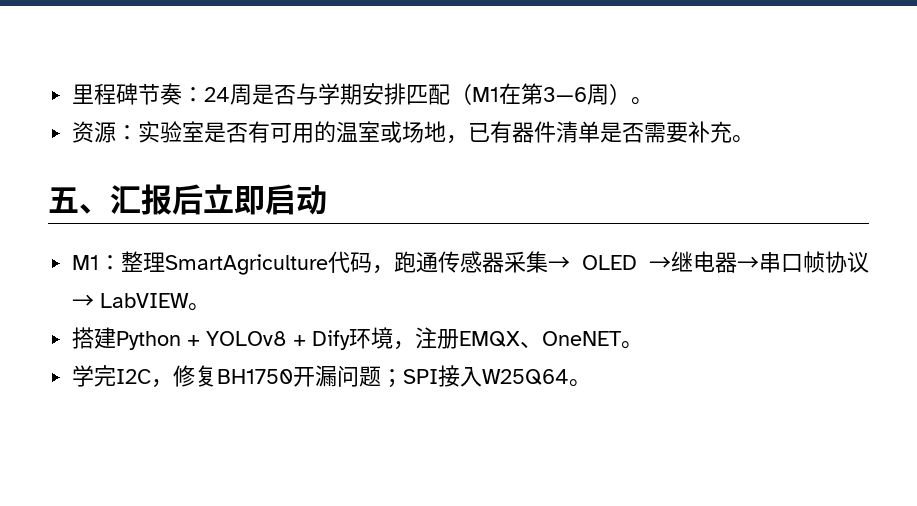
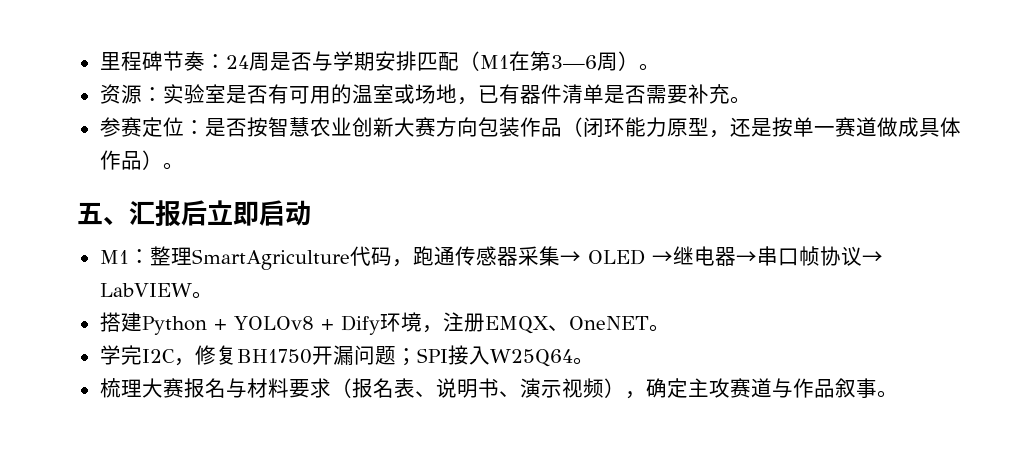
+ 参赛定位：是否按智慧农业创新大赛方向包装作品（闭环能力原型，还是按单一赛道做成具体作品）。
+ 梳理大赛报名与材料要求（报名表、说明书、演示视频），确定主攻赛道与作品叙事。

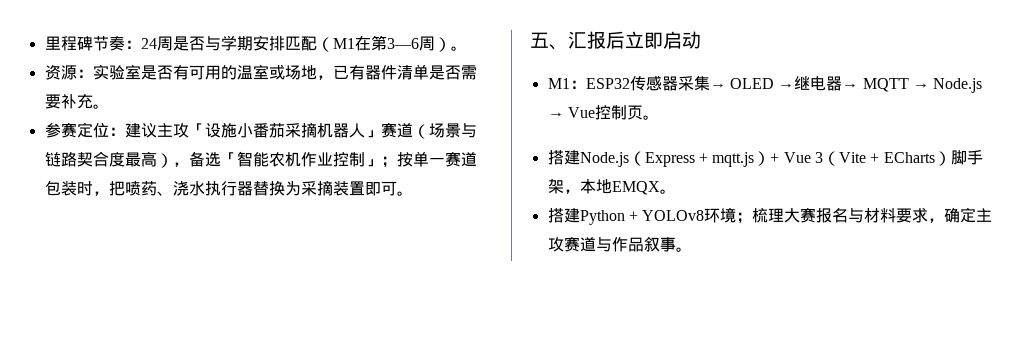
- 参赛定位：是否按智慧农业创新大赛方向包装作品（闭环能力原型，还是按单一赛道做成具体作品）。
+ 参赛定位：建议主攻「设施小番茄采摘机器人」赛道（场景与链路契合度最高），备选「智能农机作业控制」；按单一赛道包装时，把喷药、浇水执行器替换为采摘装置即可。
- M1：整理SmartAgriculture代码，跑通传感器采集→ OLED →继电器→串口帧协议→ LabVIEW。
+ M1：ESP32传感器采集→ OLED →继电器→ MQTT → Node.js → Vue控制页。
+ 搭建Node.js（Express + mqtt.js）+ Vue 3（Vite + ECharts）脚手架，本地EMQX。
- 搭建Python + YOLOv8 + Dify环境，注册EMQX、OneNET。
- 学完I2C，修复BH1750开漏问题；SPI接入W25Q64。
- 梳理大赛报名与材料要求（报名表、说明书、演示视频），确定主攻赛道与作品叙事。
+ 搭建Python + YOLOv8环境；梳理大赛报名与材料要求，确定主攻赛道与作品叙事。

